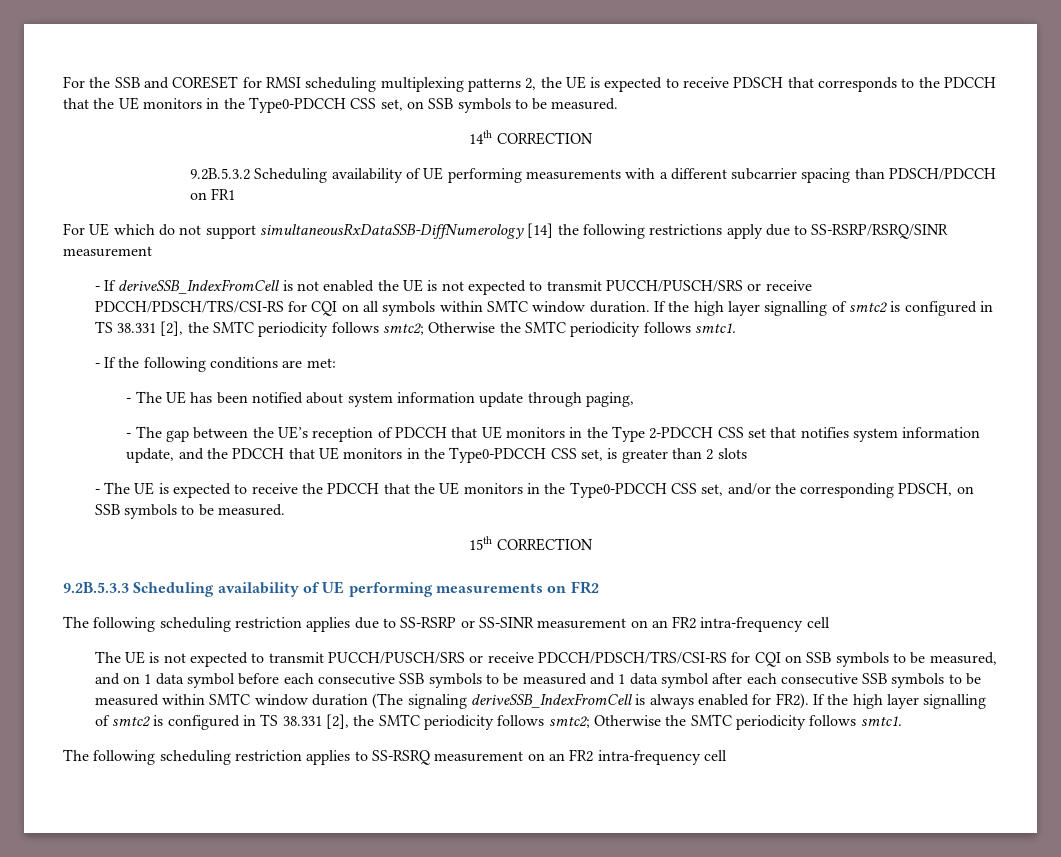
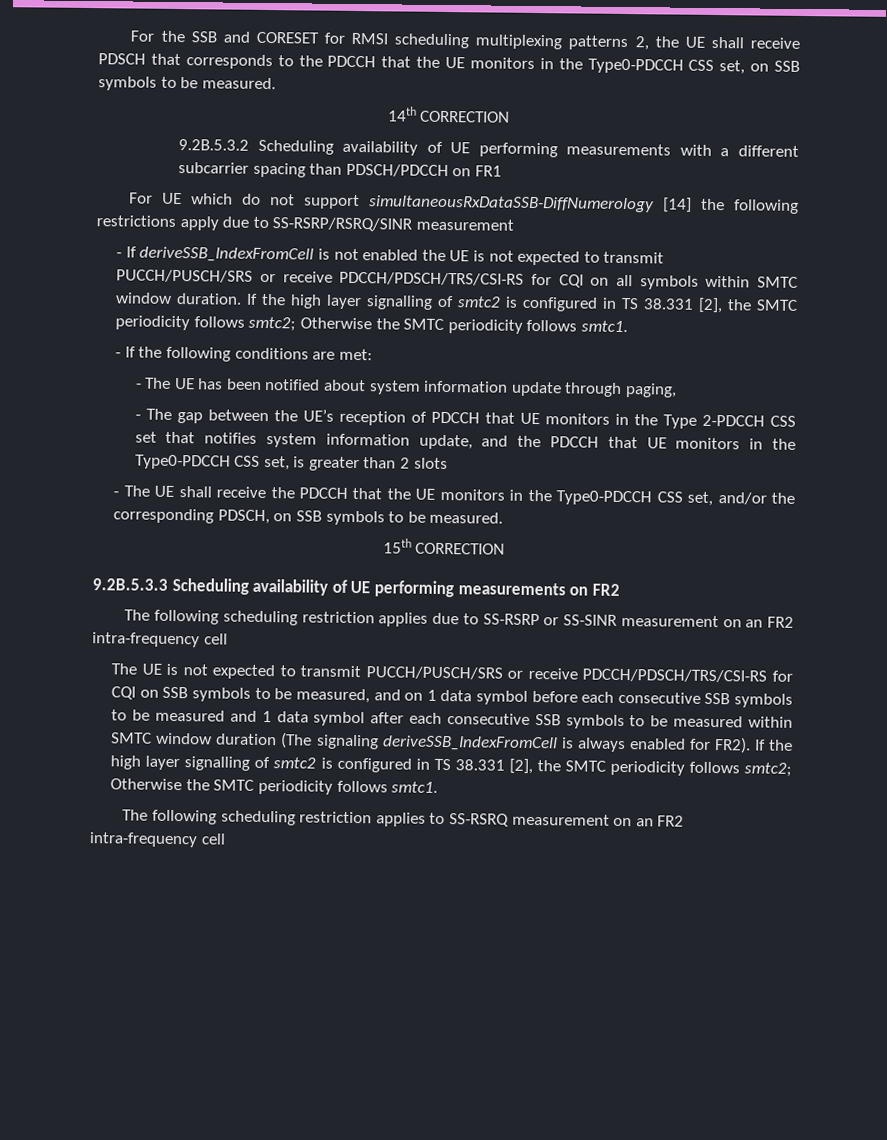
- For the SSB and CORESET for RMSI scheduling multiplexing patterns 2, the UE is expected to receive PDSCH that corresponds to the PDCCH that the UE monitors in the Type0-PDCCH CSS set, on SSB symbols to be measured.
+ For the SSB and CORESET for RMSI scheduling multiplexing patterns 2, the UE shall receive PDSCH that corresponds to the PDCCH that the UE monitors in the Type0-PDCCH CSS set, on SSB symbols to be measured.
- - The UE is expected to receive the PDCCH that the UE monitors in the Type0-PDCCH CSS set, and/or the corresponding PDSCH, on SSB symbols to be measured.
+ - The UE shall receive the PDCCH that the UE monitors in the Type0-PDCCH CSS set, and/or the corresponding PDSCH, on SSB symbols to be measured.

